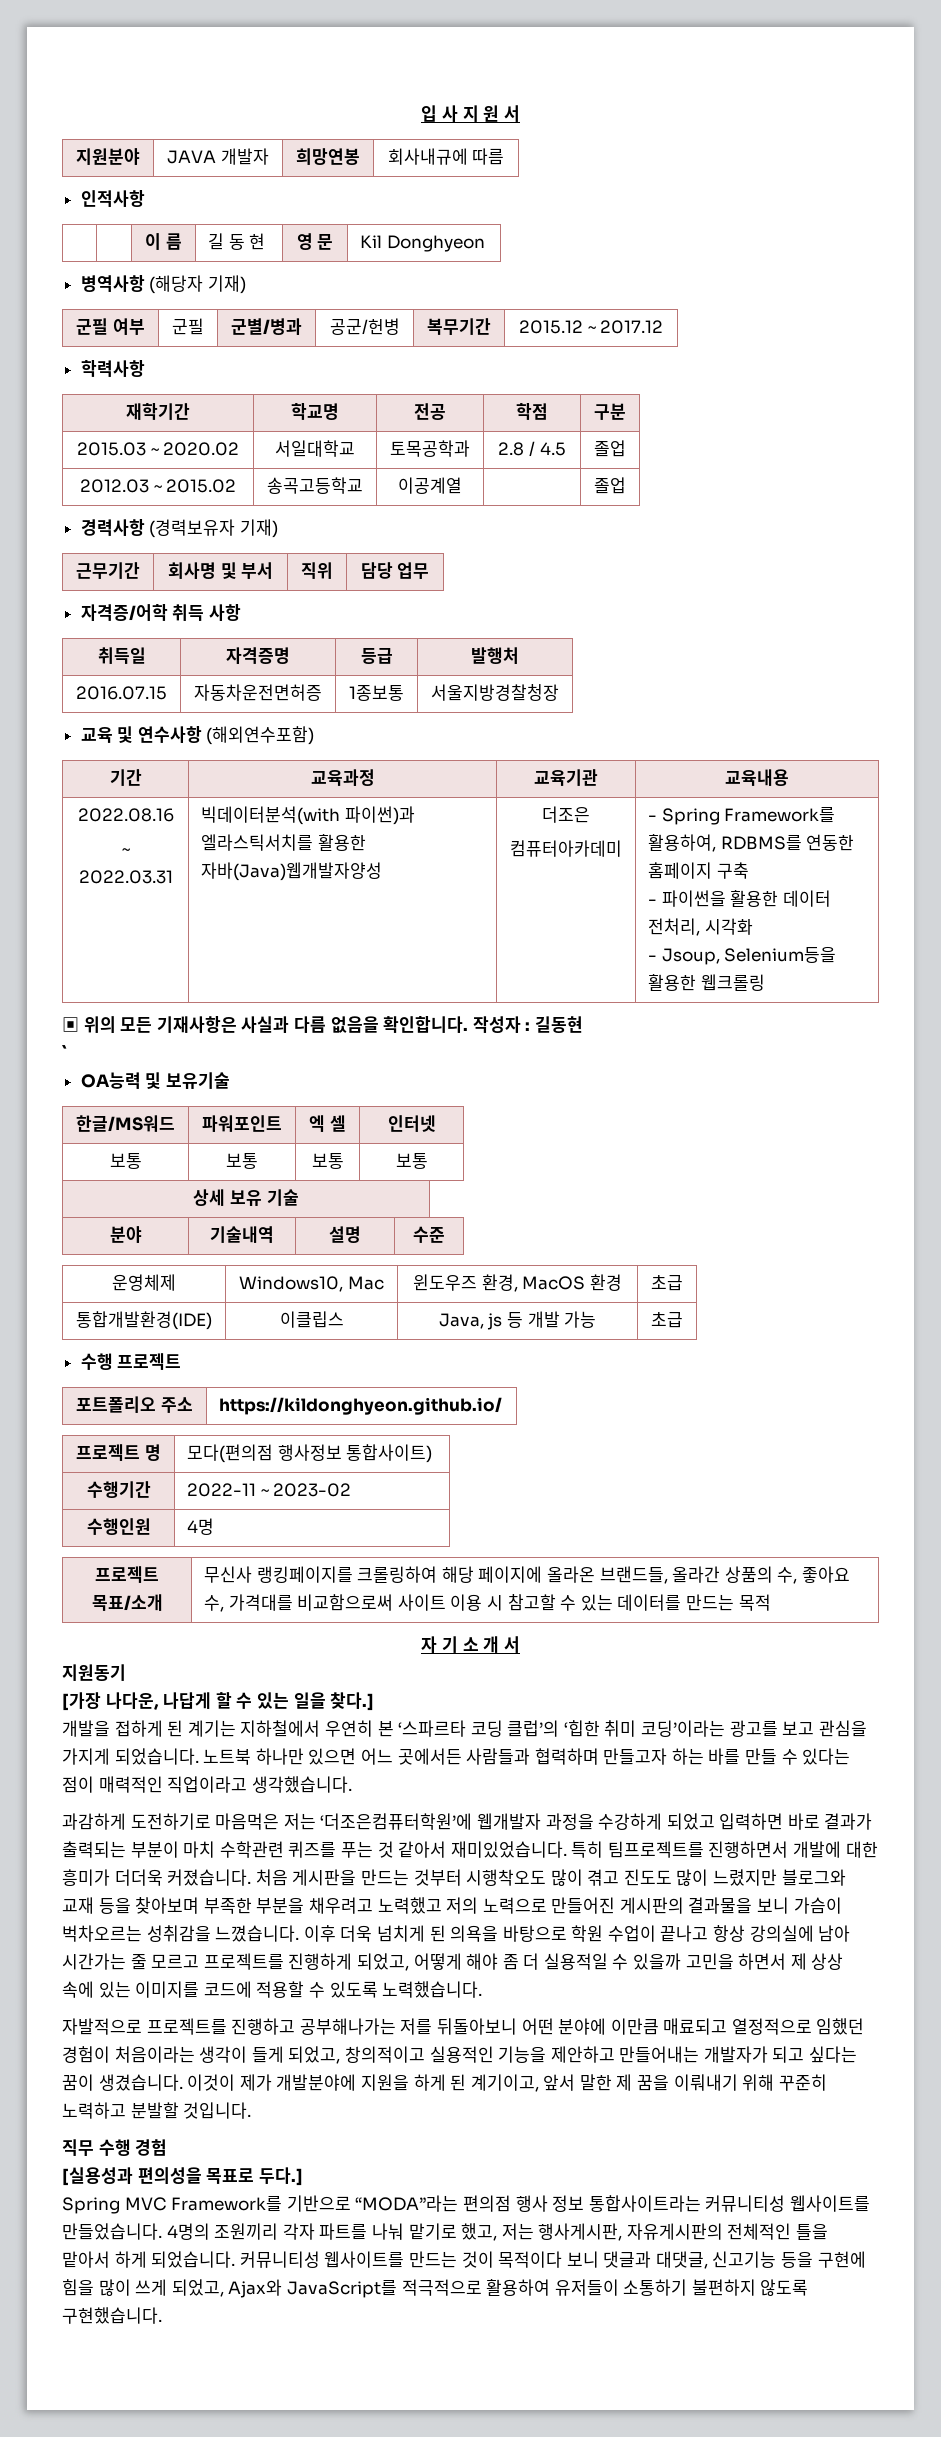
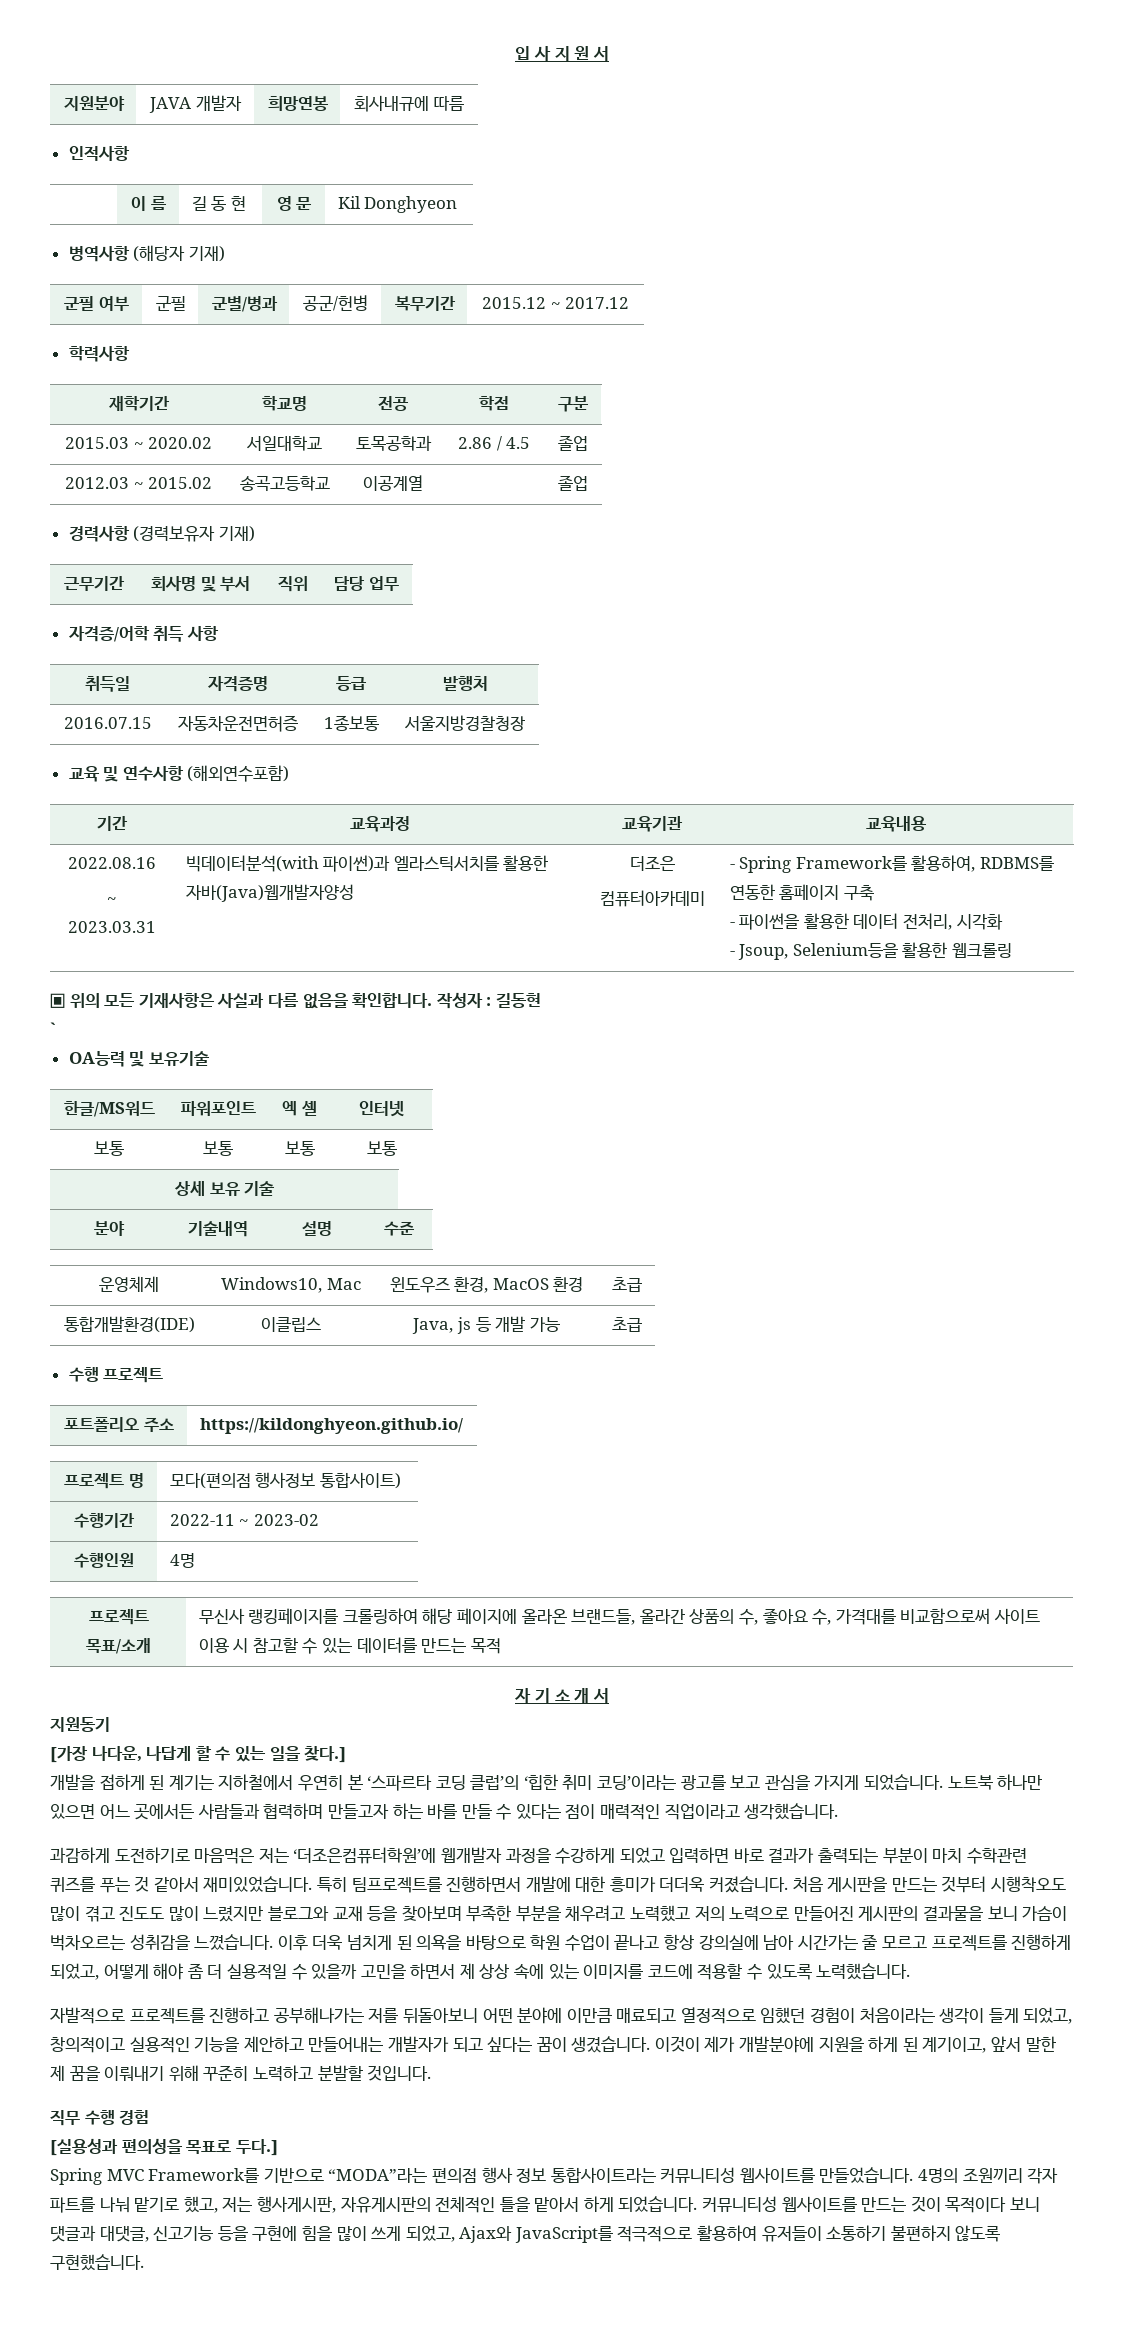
- 2015.03 ~ 2020.02 | 서일대학교 | 토목공학과 | 2.8 / 4.5 | 졸업
+ 2015.03 ~ 2020.02 | 서일대학교 | 토목공학과 | 2.86 / 4.5 | 졸업
  2022.08.16
- ~ 2022.03.31 | 빅데이터분석(with 파이썬)과 엘라스틱서치를 활용한 자바(Java)웹개발자양성 | 더조은
+ ~ 2023.03.31 | 빅데이터분석(with 파이썬)과 엘라스틱서치를 활용한 자바(Java)웹개발자양성 | 더조은

